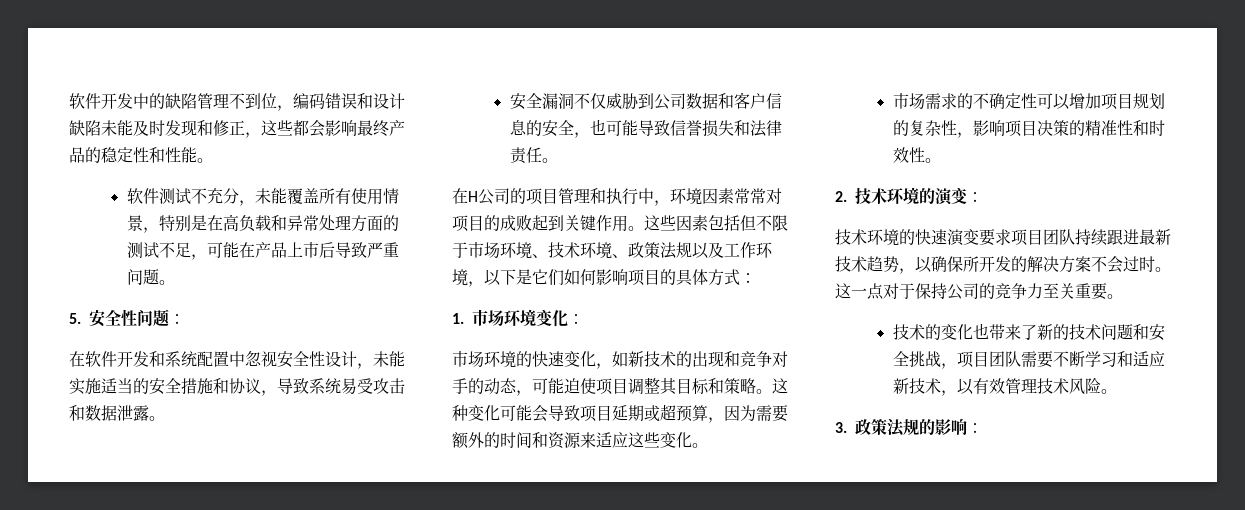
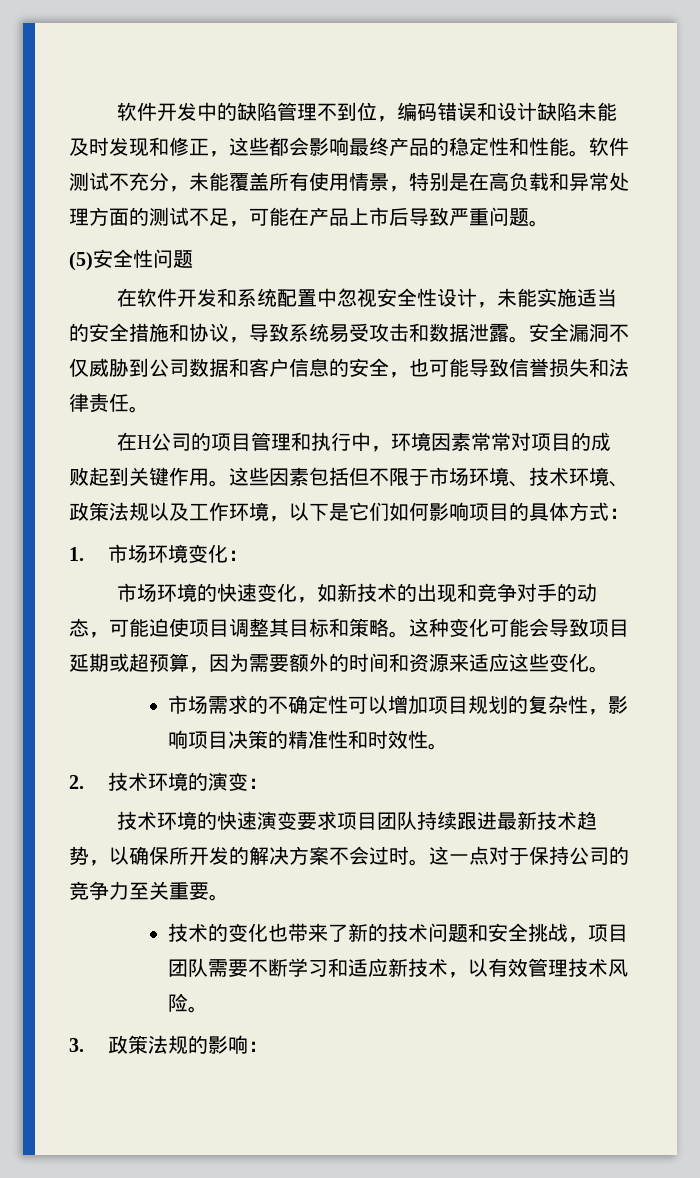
- 软件开发中的缺陷管理不到位，编码错误和设计缺陷未能及时发现和修正，这些都会影响最终产品的稳定性和性能。
- 软件测试不充分，未能覆盖所有使用情景，特别是在高负载和异常处理方面的测试不足，可能在产品上市后导致严重问题。
+ 软件开发中的缺陷管理不到位，编码错误和设计缺陷未能及时发现和修正，这些都会影响最终产品的稳定性和性能。软件测试不充分，未能覆盖所有使用情景，特别是在高负载和异常处理方面的测试不足，可能在产品上市后导致严重问题。
- 5.安全性问题：
+ (5)安全性问题
- 在软件开发和系统配置中忽视安全性设计，未能实施适当的安全措施和协议，导致系统易受攻击和数据泄露。
- 安全漏洞不仅威胁到公司数据和客户信息的安全，也可能导致信誉损失和法律责任。
+ 在软件开发和系统配置中忽视安全性设计，未能实施适当的安全措施和协议，导致系统易受攻击和数据泄露。安全漏洞不仅威胁到公司数据和客户信息的安全，也可能导致信誉损失和法律责任。

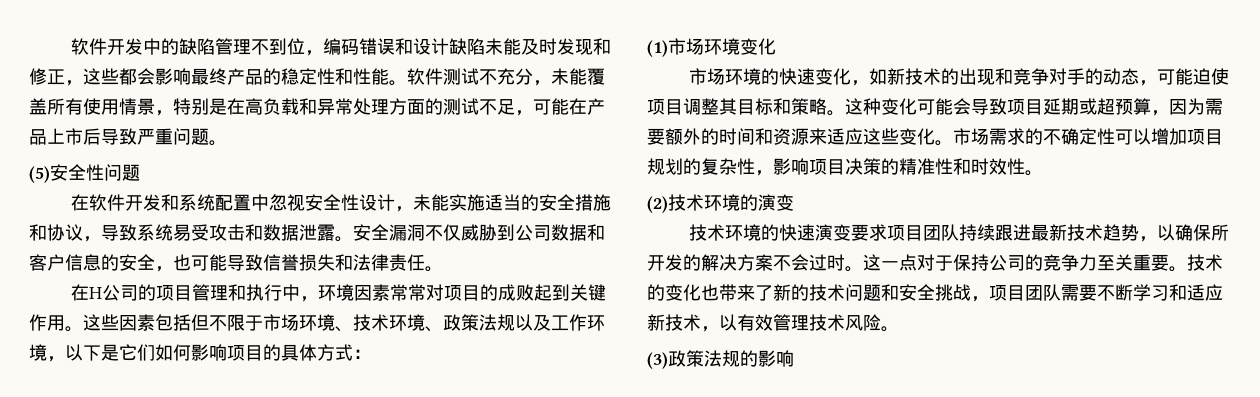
- 1.市场环境变化：
+ (1)市场环境变化
- 这种变化可能会导致项目延期或超预算，因为需要额外的时间和资源来适应这些变化。
- 市场需求的不确定性可以增加项目规划的复杂性，影响项目决策的精准性和时效性。
+ 这种变化可能会导致项目延期或超预算，因为需要额外的时间和资源来适应这些变化。市场需求的不确定性可以增加项目规划的复杂性，影响项目决策的精准性和时效性。
- 2.技术环境的演变：
+ (2)技术环境的演变
- 这一点对于保持公司的竞争力至关重要。
- 技术的变化也带来了新的技术问题和安全挑战，项目团队需要不断学习和适应新技术，以有效管理技术风险。
+ 这一点对于保持公司的竞争力至关重要。技术的变化也带来了新的技术问题和安全挑战，项目团队需要不断学习和适应新技术，以有效管理技术风险。
- 3.政策法规的影响：
+ (3)政策法规的影响

